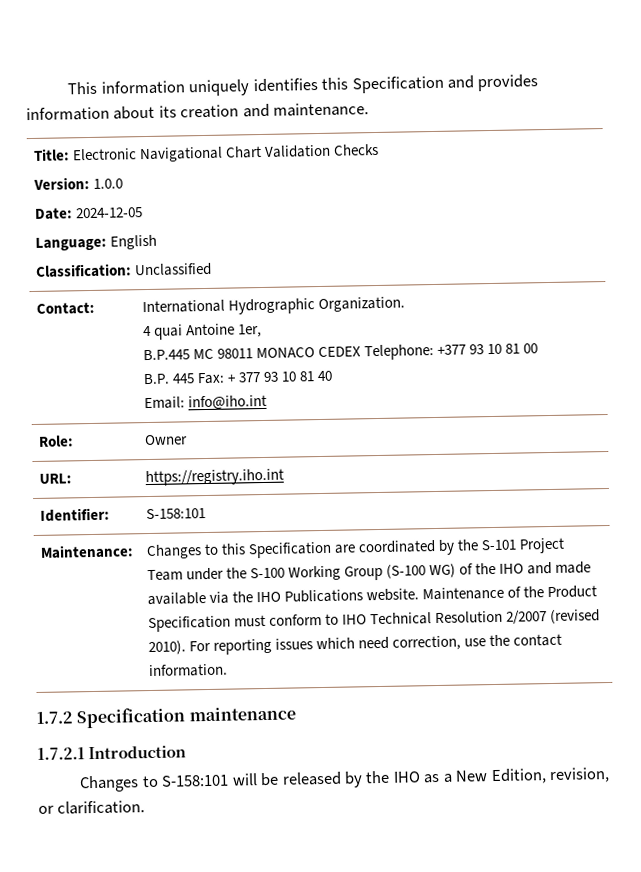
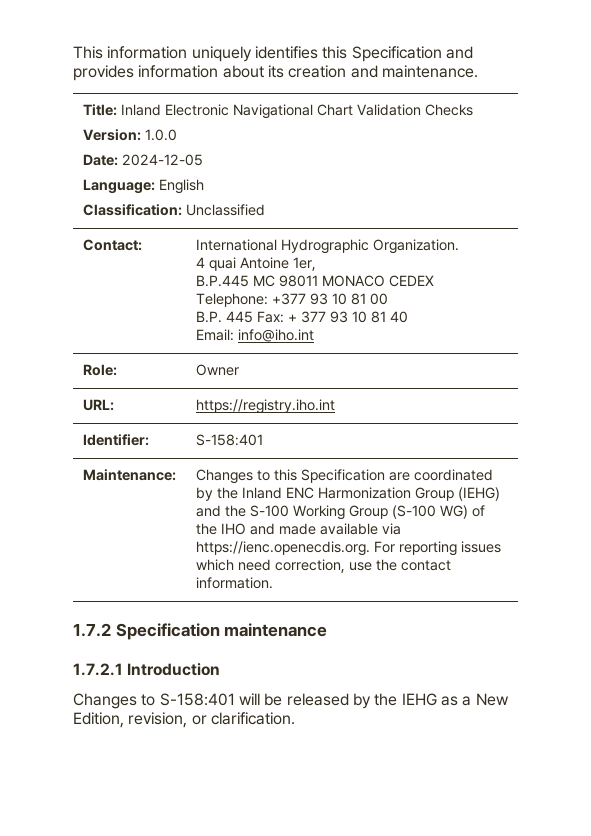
- Title: Electronic Navigational Chart Validation Checks
+ Title: Inland Electronic Navigational Chart Validation Checks
- Identifier: | S-158:101
+ Identifier: | S-158:401
- Changes to this Specification are coordinated by the S-101 Project Team under the S-100 Working Group (S-100 WG) of the IHO and made available via the IHO Publications website. Maintenance of the Product Specification must conform to IHO Technical Resolution 2/2007 (revised 2010). For reporting issues which need correction, use the contact information.
+ Changes to this Specification are coordinated by the Inland ENC Harmonization Group (IEHG) and the S-100 Working Group (S-100 WG) of the IHO and made available via https://ienc.openecdis.org. For reporting issues which need correction, use the contact information.
- Changes to S-158:101 will be released by the IHO as a New Edition, revision, or clarification.
+ Changes to S-158:401 will be released by the IEHG as a New Edition, revision, or clarification.

